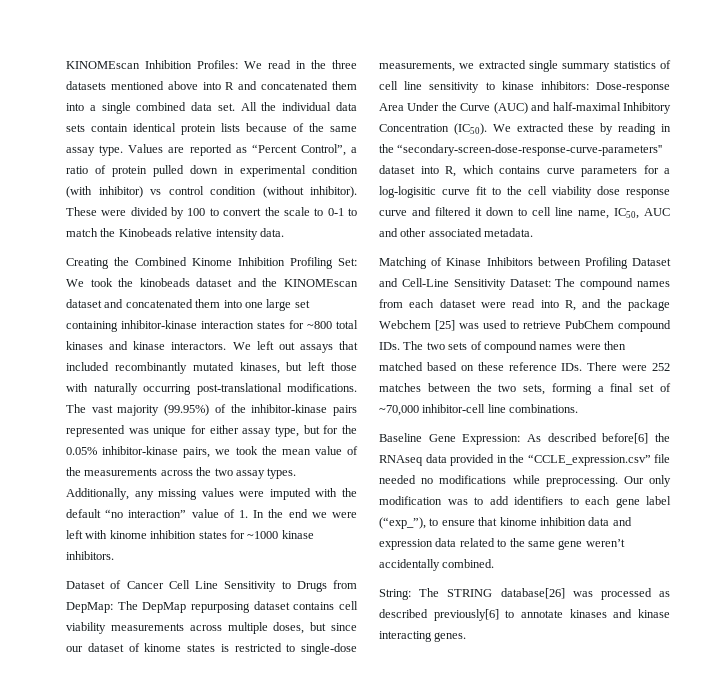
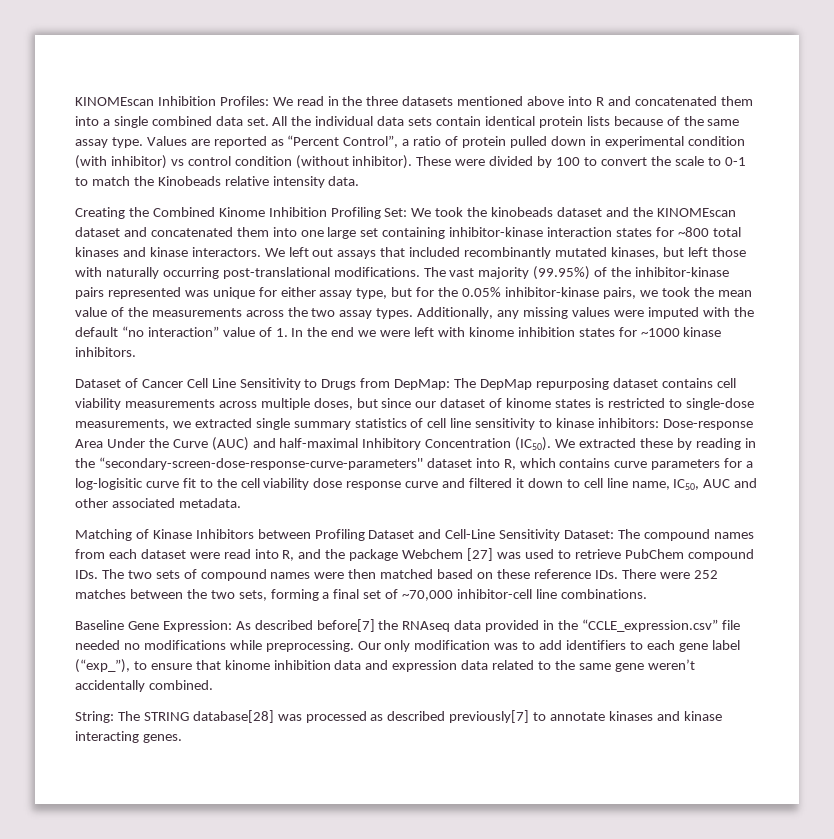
- The compound names from each dataset were read into R, and the package Webchem [25] was used to retrieve PubChem compound IDs. The two sets of compound names were then matched based on these reference IDs. There were 252 matches between the two sets, forming a final set of ~70,000 inhibitor-cell line combinations.
+ The compound names from each dataset were read into R, and the package Webchem [27] was used to retrieve PubChem compound IDs. The two sets of compound names were then matched based on these reference IDs. There were 252 matches between the two sets, forming a final set of ~70,000 inhibitor-cell line combinations.
- Baseline Gene Expression: As described before[6] the RNAseq data provided in the “CCLE_expression.csv” file needed no modifications while preprocessing.
+ Baseline Gene Expression: As described before[7] the RNAseq data provided in the “CCLE_expression.csv” file needed no modifications while preprocessing.
- String: The STRING database[26] was processed as described previously[6] to annotate kinases and kinase interacting genes.
+ String: The STRING database[28] was processed as described previously[7] to annotate kinases and kinase interacting genes.

